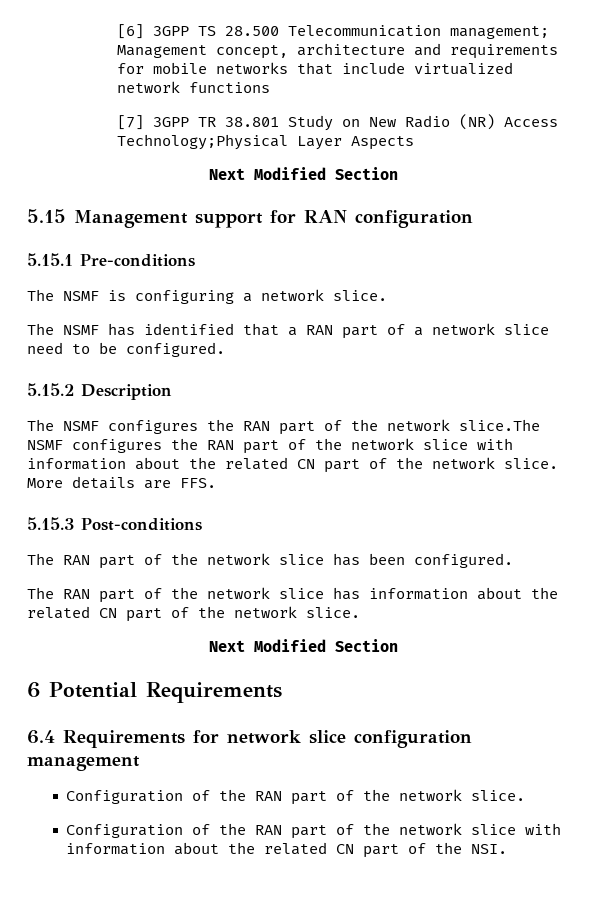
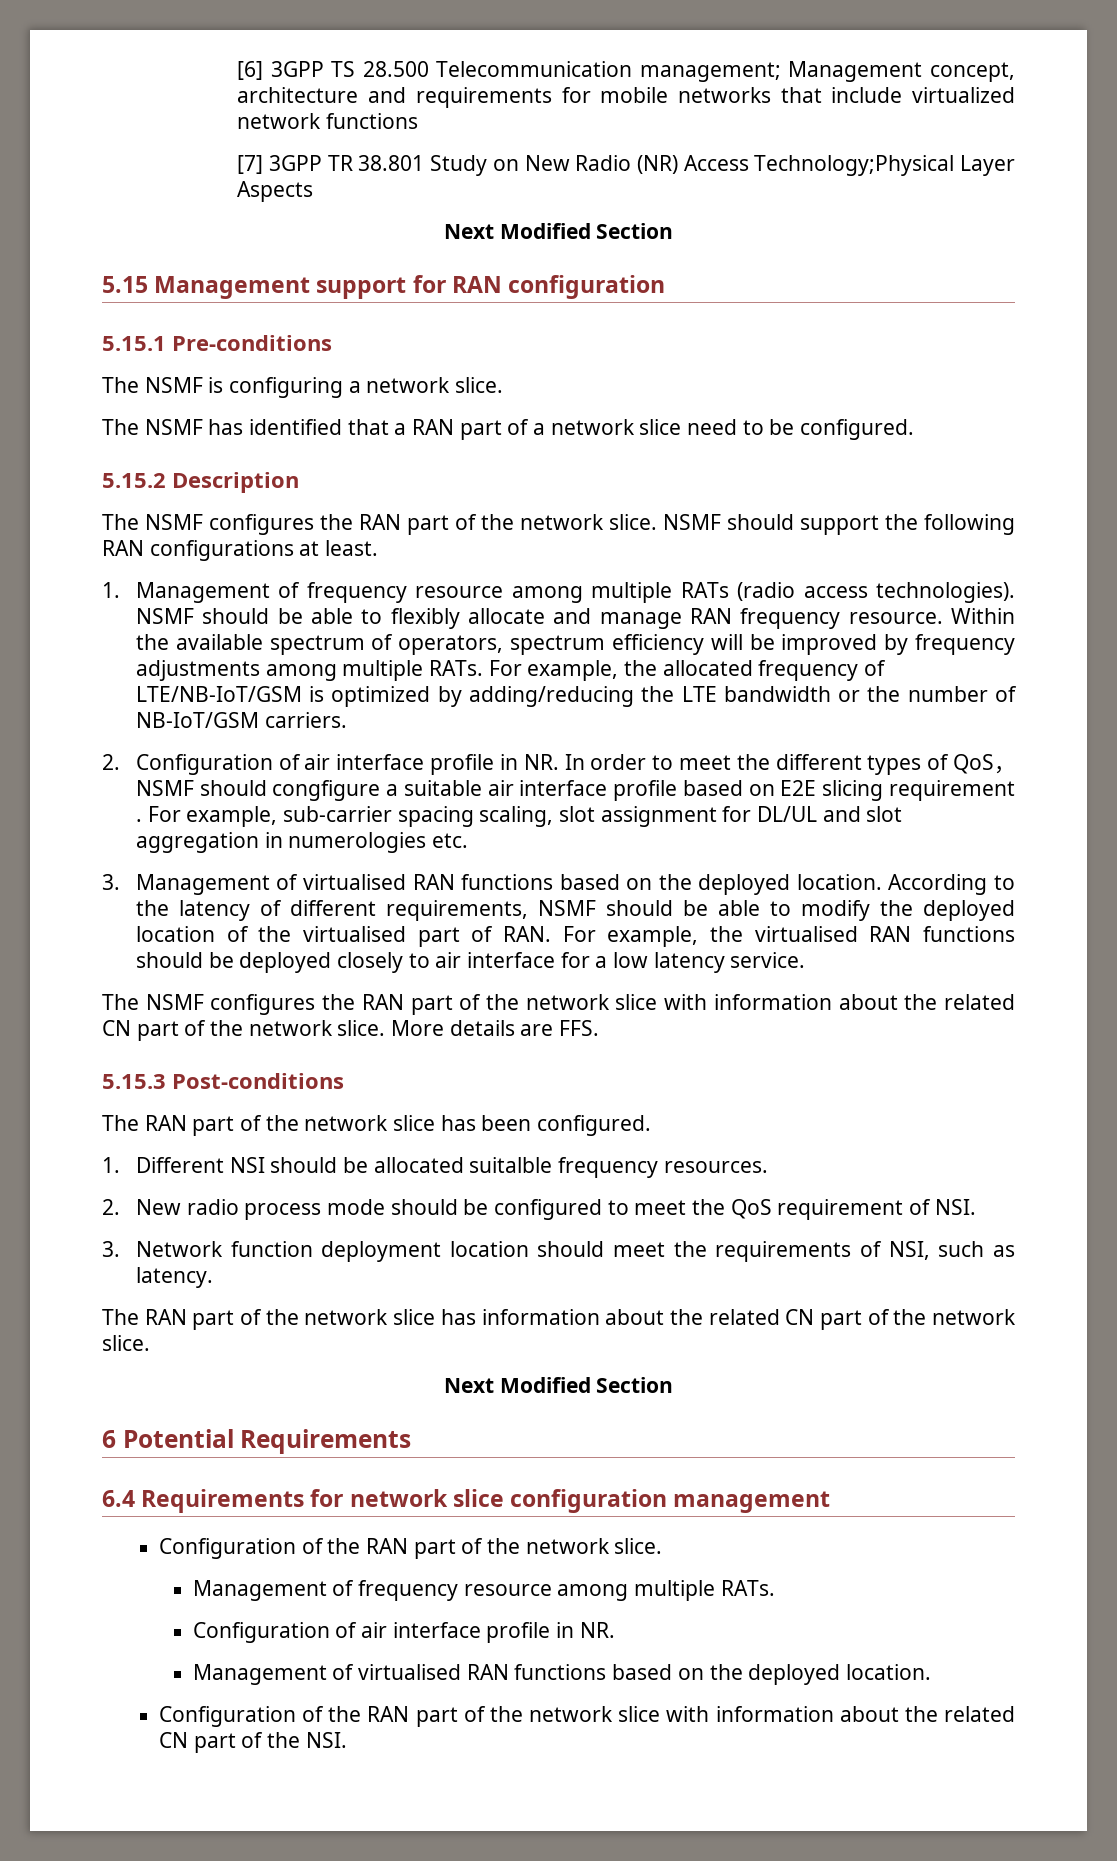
- The NSMF configures the RAN part of the network slice.The NSMF configures the RAN part of the network slice with information about the related CN part of the network slice.
+ The NSMF configures the RAN part of the network slice. NSMF should support the following RAN configurations at least.
+ 1. Management of frequency resource among multiple RATs (radio access technologies). NSMF should be able to flexibly allocate and manage RAN frequency resource. Within the available spectrum of operators, spectrum efficiency will be improved by frequency adjustments among multiple RATs. For example, the allocated frequency of LTE/NB-IoT/GSM is optimized by adding/reducing the LTE bandwidth or the number of NB-IoT/GSM carriers.
+ 2. Configuration of air interface profile in NR. In order to meet the different types of QoS，NSMF should congfigure a suitable air interface profile based on E2E slicing requirement . For example, sub-carrier spacing scaling, slot assignment for DL/UL and slot aggregation in numerologies etc.
+ 3. Management of virtualised RAN functions based on the deployed location. According to the latency of different requirements, NSMF should be able to modify the deployed location of the virtualised part of RAN. For example, the virtualised RAN functions should be deployed closely to air interface for a low latency service.
+ The NSMF configures the RAN part of the network slice with information about the related CN part of the network slice.
+ 1. Different NSI should be allocated suitalble frequency resources.
+ 2. New radio process mode should be configured to meet the QoS requirement of NSI.
+ 3. Network function deployment location should meet the requirements of NSI, such as latency.
+ Management of frequency resource among multiple RATs.
+ Configuration of air interface profile in NR.
+ Management of virtualised RAN functions based on the deployed location.

